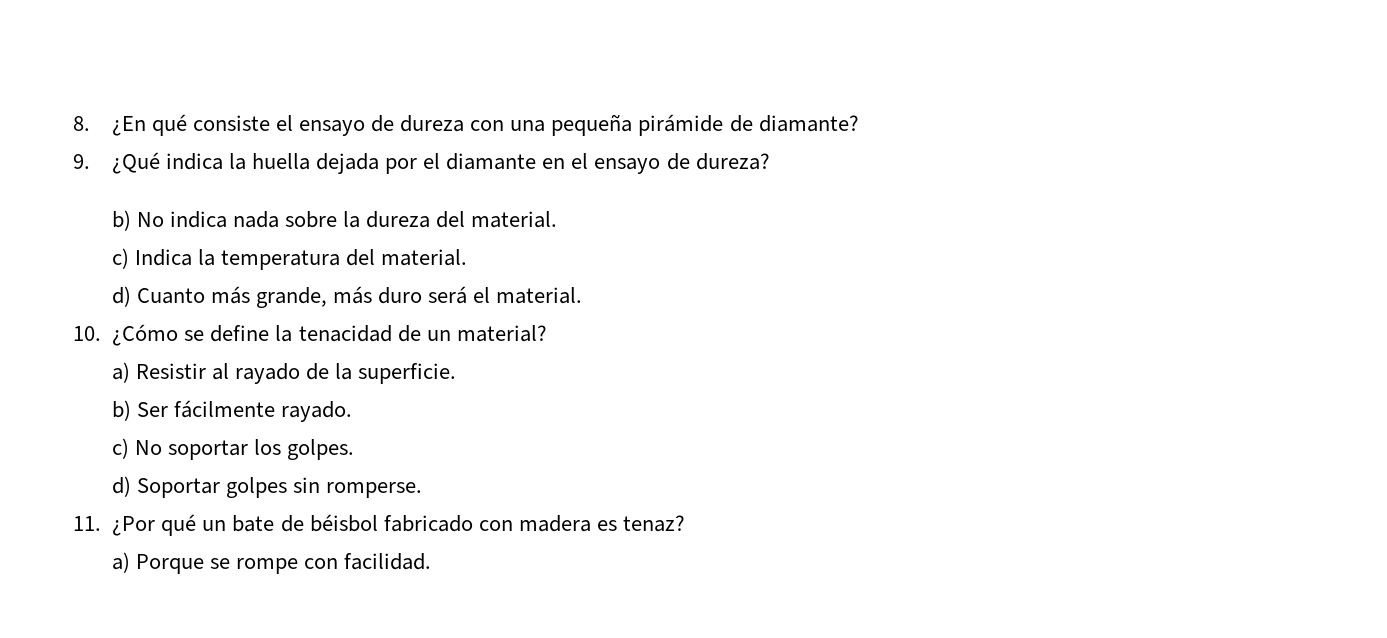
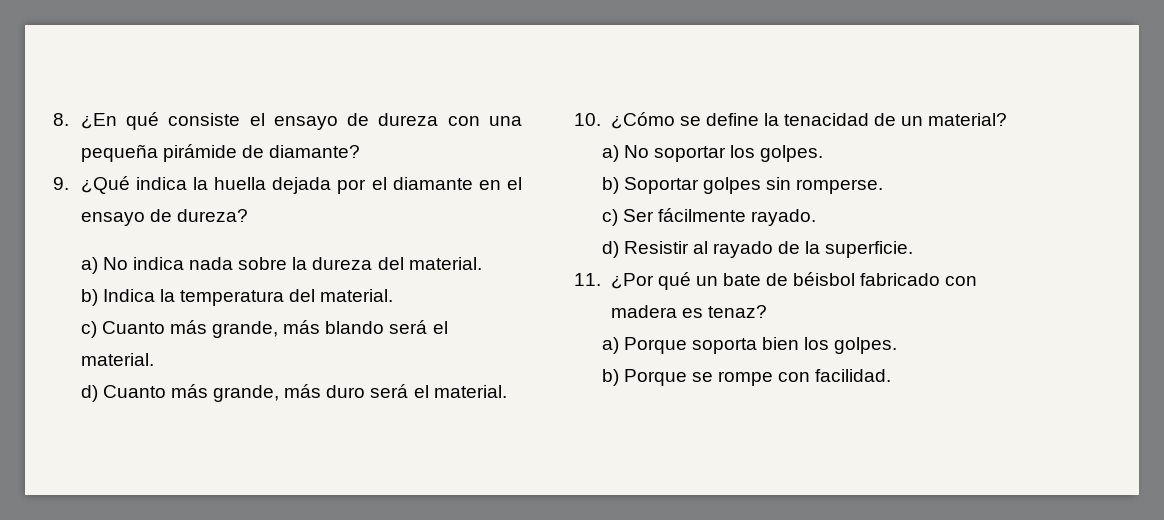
- b) No indica nada sobre la dureza del material.
+ a) No indica nada sobre la dureza del material.
- c) Indica la temperatura del material.
+ b) Indica la temperatura del material.
+ c) Cuanto más grande, más blando será el material.
- a) Resistir al rayado de la superficie.
+ a) No soportar los golpes.
+ b) Soportar golpes sin romperse.
+ c) Ser fácilmente rayado.
+ d) Resistir al rayado de la superficie.
- b) Ser fácilmente rayado.
- c) No soportar los golpes.
- d) Soportar golpes sin romperse.
- a) Porque se rompe con facilidad.
+ a) Porque soporta bien los golpes.
+ b) Porque se rompe con facilidad.

